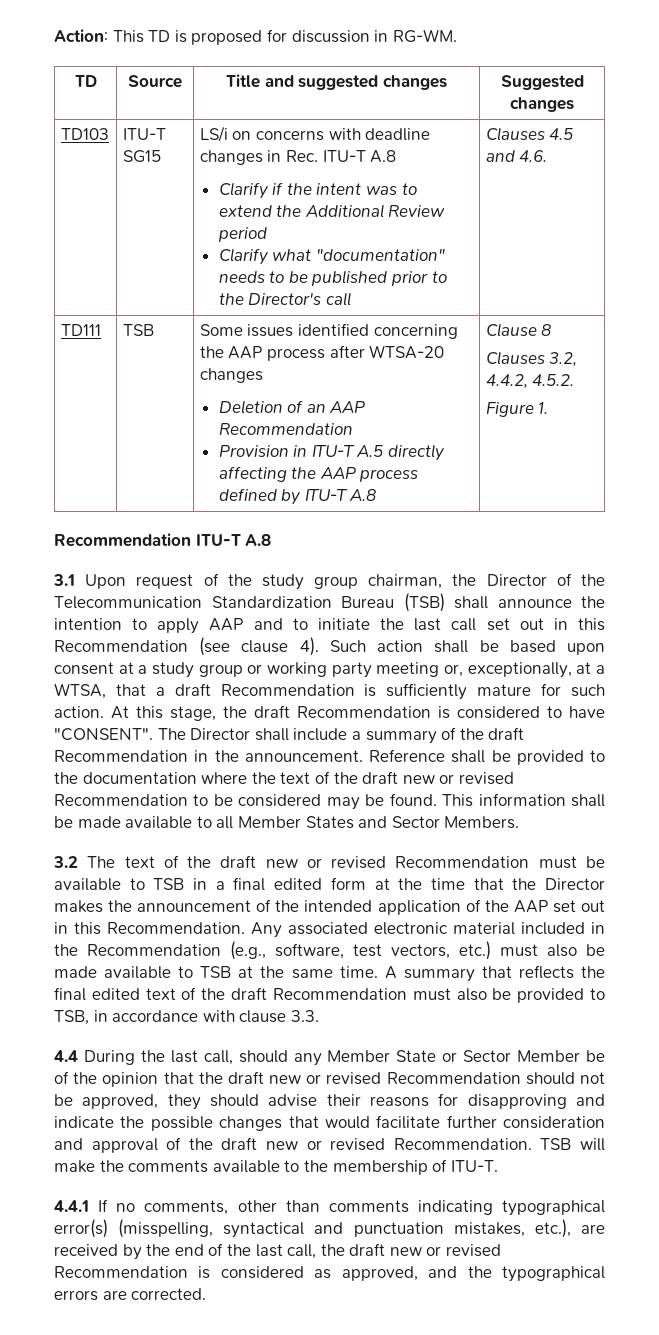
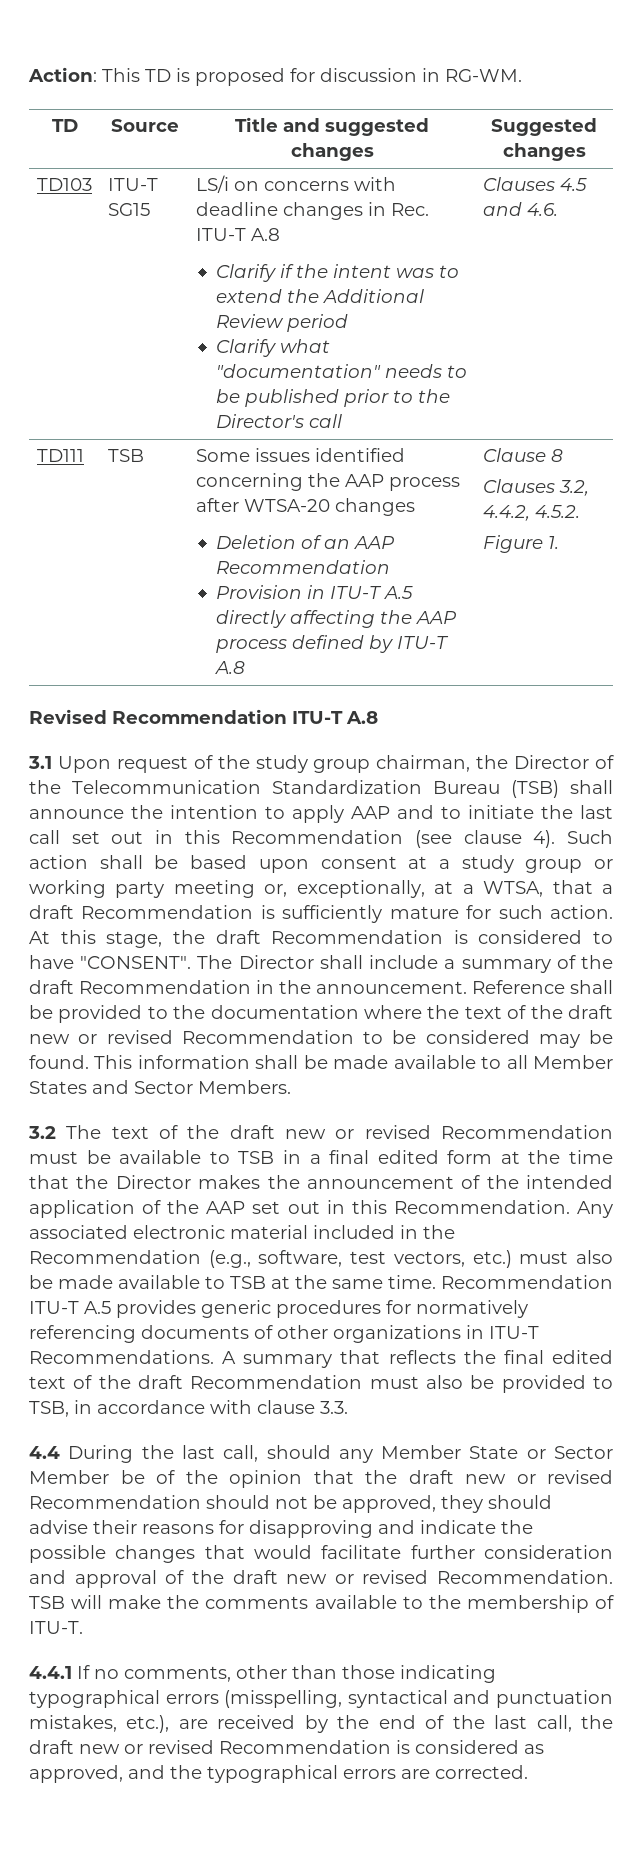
- Recommendation ITU-T A.8
+ Revised Recommendation ITU-T A.8
+ Recommendation ITU-T A.5 provides generic procedures for normatively referencing documents of other organizations in ITU-T Recommendations.
- 4.4.1 If no comments, other than comments indicating typographical error(s) (misspelling, syntactical and punctuation mistakes, etc.), are received by the end of the last call, the draft new or revised Recommendation is considered as approved, and the typographical errors are corrected.
+ 4.4.1 If no comments, other than those indicating typographical errors (misspelling, syntactical and punctuation mistakes, etc.), are received by the end of the last call, the draft new or revised Recommendation is considered as approved, and the typographical errors are corrected.

